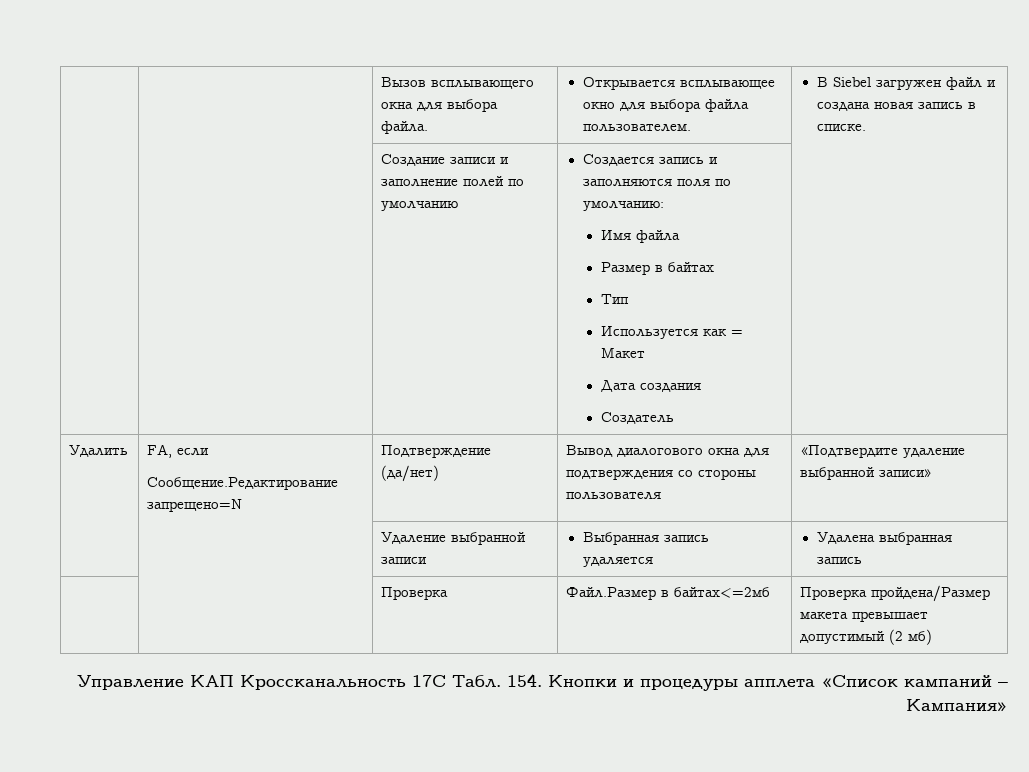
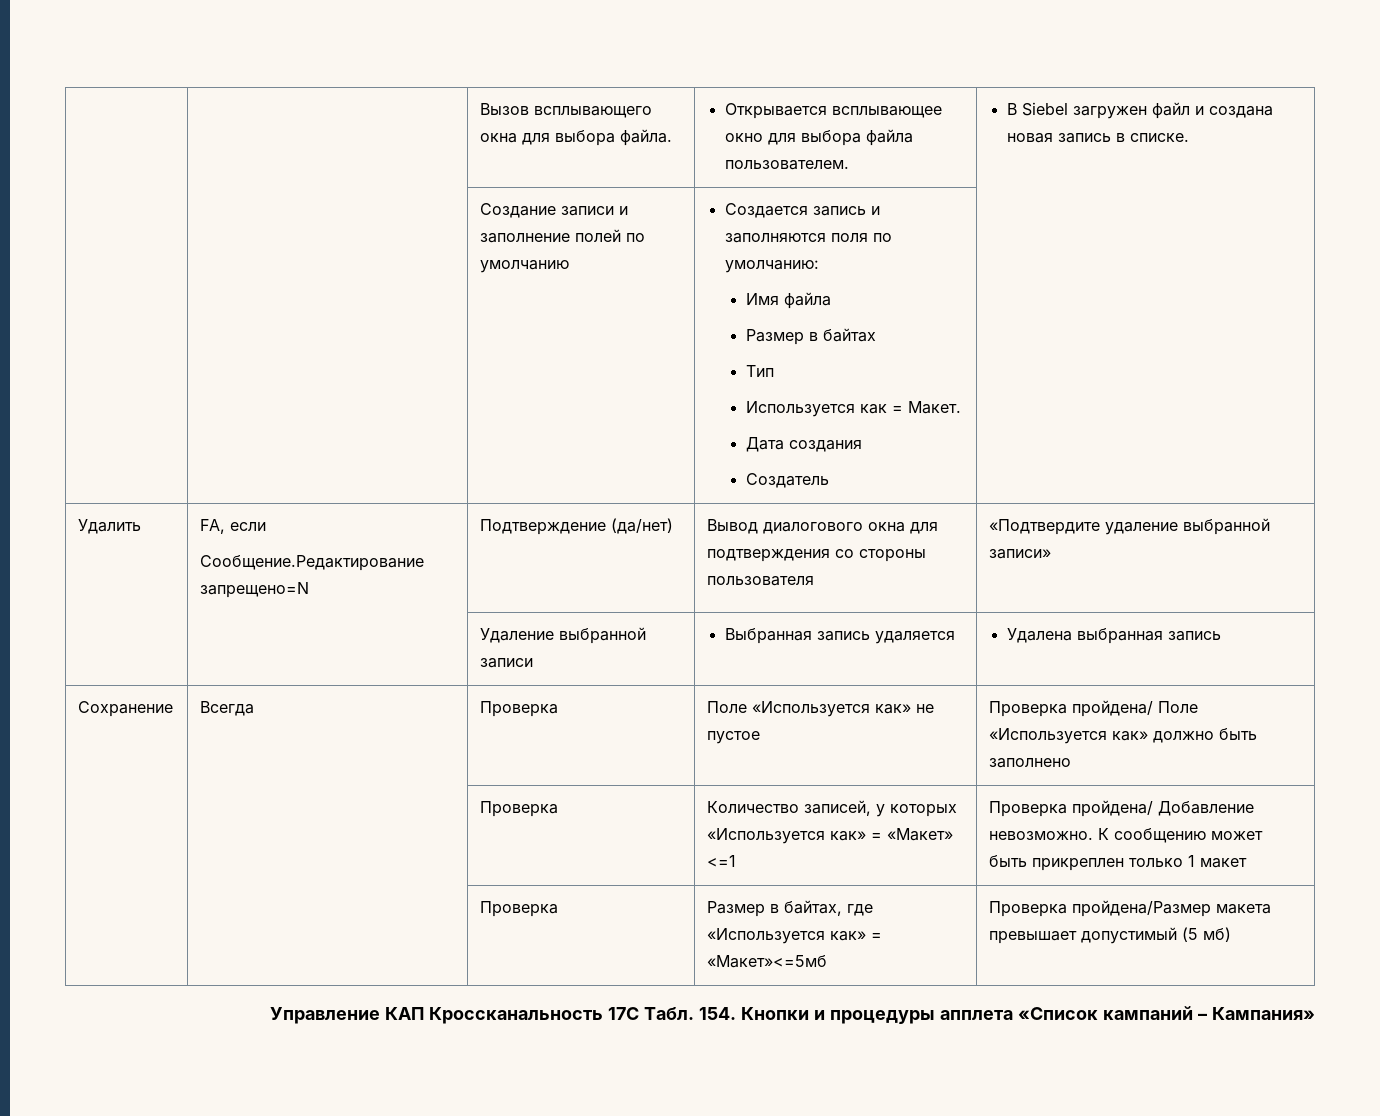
  | | Создание записи и заполнение полей по умолчанию | Создается запись и заполняются поля по умолчанию:
  Имя файла
  Размер в байтах
  Тип
- Используется как = Макет
+ Используется как = Макет.
- | | Проверка | Файл.Размер в байтах<=2мб | Проверка пройдена/Размер макета превышает допустимый (2 мб)
+ Сохранение | Всегда | Проверка | Поле «Используется как» не пустое | Проверка пройдена/ Поле «Используется как» должно быть заполнено
+ | | Проверка | Количество записей, у которых «Используется как» = «Макет» <=1 | Проверка пройдена/ Добавление невозможно. К сообщению может быть прикреплен только 1 макет
+ | | Проверка | Размер в байтах, где «Используется как» = «Макет»<=5мб | Проверка пройдена/Размер макета превышает допустимый (5 мб)

